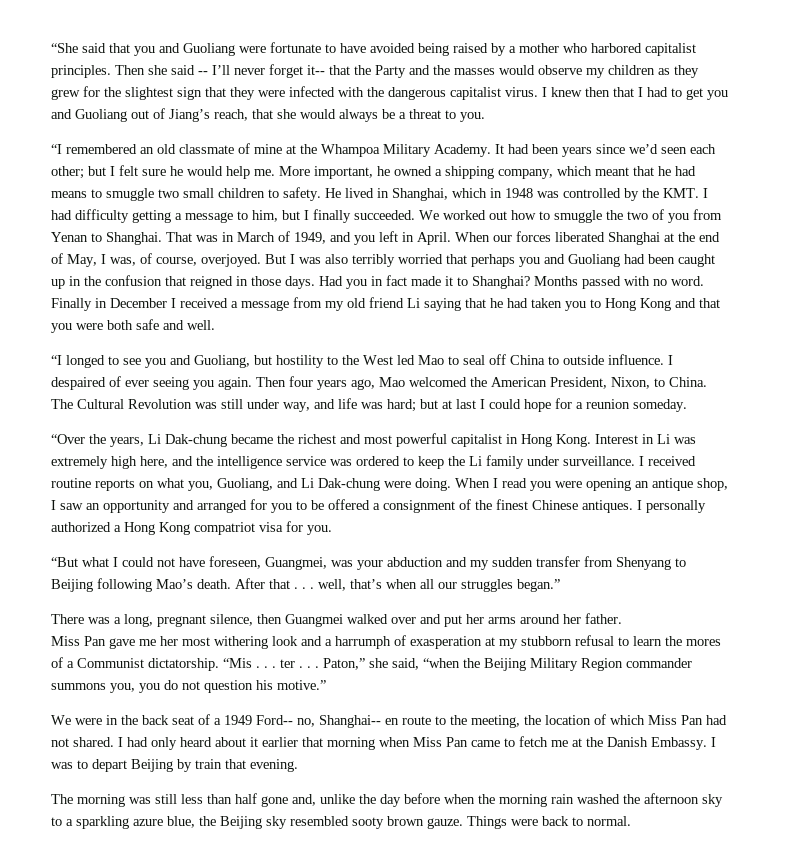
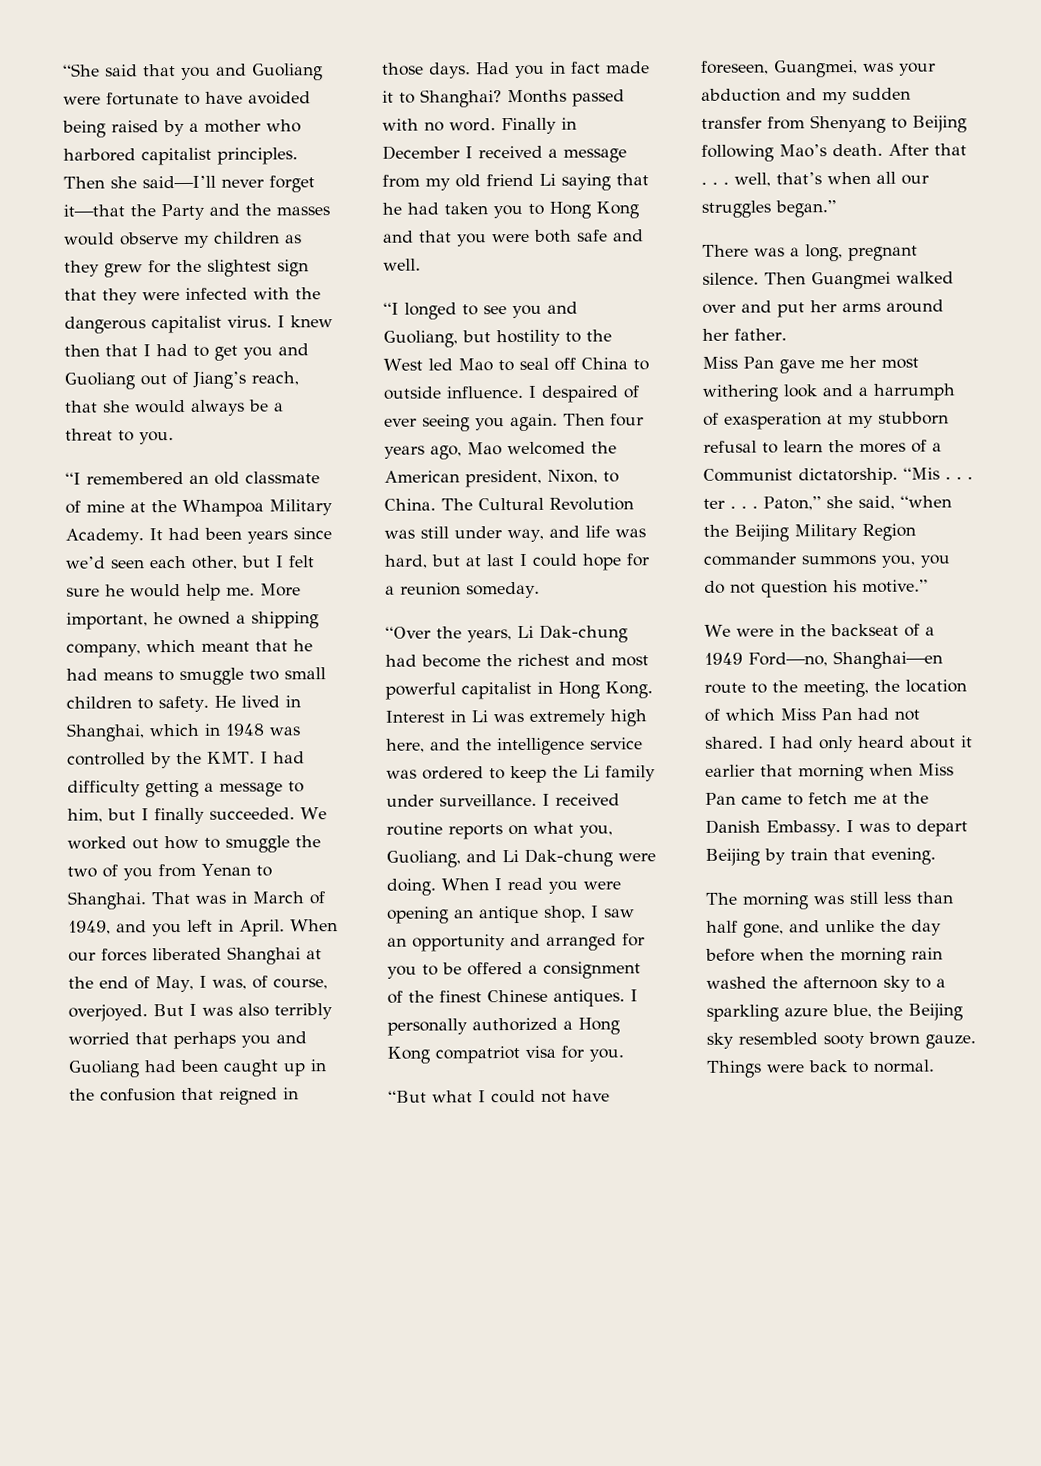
- Then she said -- I’ll never forget it-- that the Party and the masses would observe my children as they grew for the slightest sign that they were infected with the dangerous capitalist virus.
+ Then she said—I’ll never forget it—that the Party and the masses would observe my children as they grew for the slightest sign that they were infected with the dangerous capitalist virus.
- It had been years since we’d seen each other; but I felt sure he would help me.
+ It had been years since we’d seen each other, but I felt sure he would help me.
- Then four years ago, Mao welcomed the American President, Nixon, to China.
+ Then four years ago, Mao welcomed the American president, Nixon, to China.
- The Cultural Revolution was still under way, and life was hard; but at last I could hope for a reunion someday.
+ The Cultural Revolution was still under way, and life was hard, but at last I could hope for a reunion someday.
- “Over the years, Li Dak-chung became the richest and most powerful capitalist in Hong Kong.
+ “Over the years, Li Dak-chung had become the richest and most powerful capitalist in Hong Kong.
- There was a long, pregnant silence, then Guangmei walked over and put her arms around her father.
+ There was a long, pregnant silence. Then Guangmei walked over and put her arms around her father.
- We were in the back seat of a 1949 Ford-- no, Shanghai-- en route to the meeting, the location of which Miss Pan had not shared.
+ We were in the backseat of a 1949 Ford—no, Shanghai—en route to the meeting, the location of which Miss Pan had not shared.
- The morning was still less than half gone and, unlike the day before when the morning rain washed the afternoon sky to a sparkling azure blue, the Beijing sky resembled sooty brown gauze.
+ The morning was still less than half gone, and unlike the day before when the morning rain washed the afternoon sky to a sparkling azure blue, the Beijing sky resembled sooty brown gauze.

